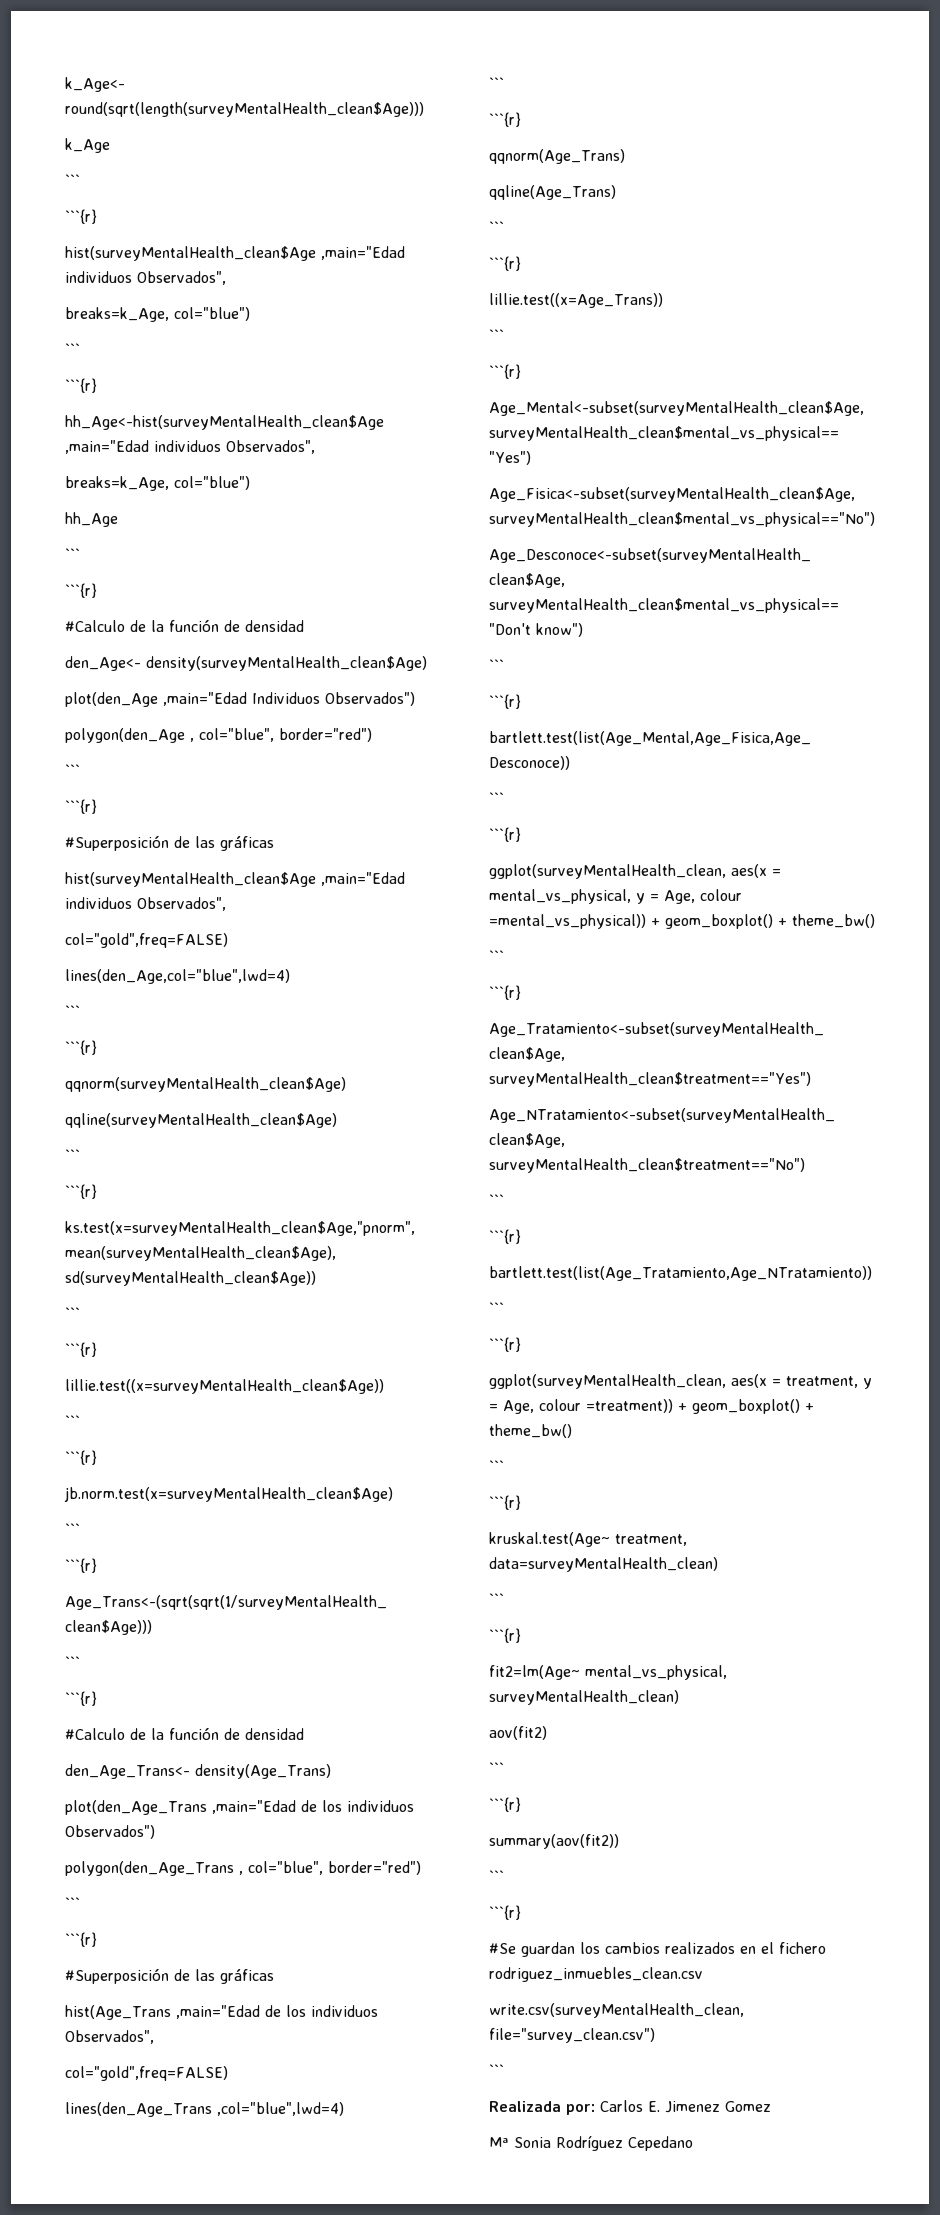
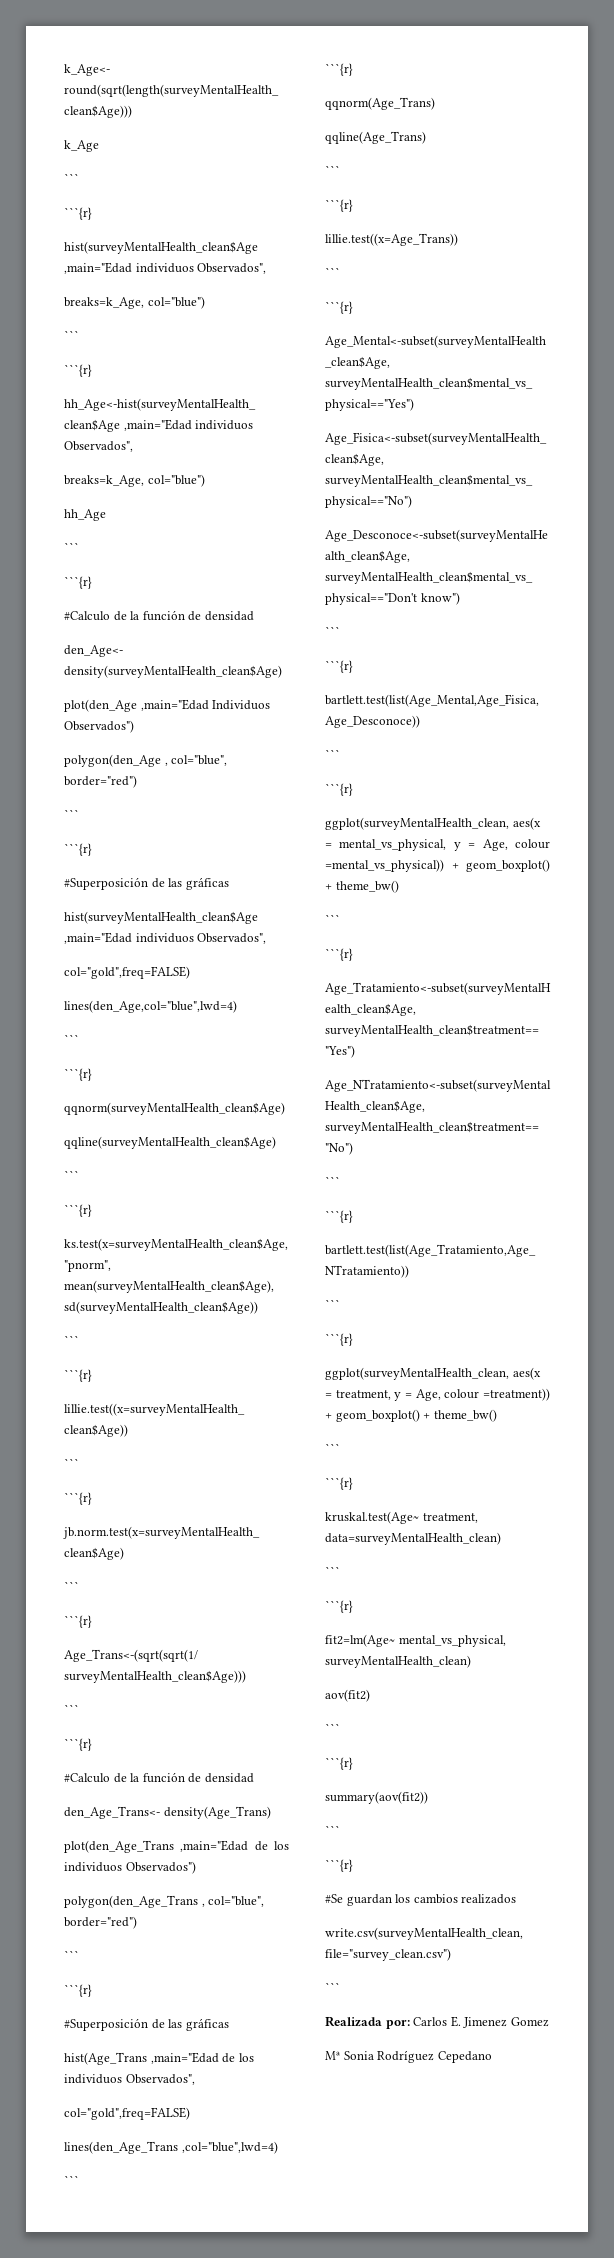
- #Se guardan los cambios realizados en el fichero rodriguez_inmuebles_clean.csv
+ #Se guardan los cambios realizados

